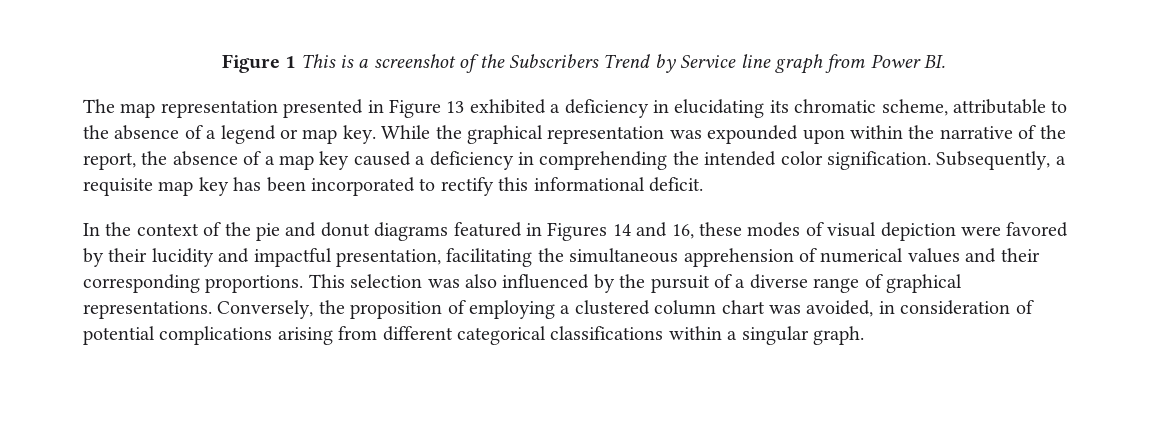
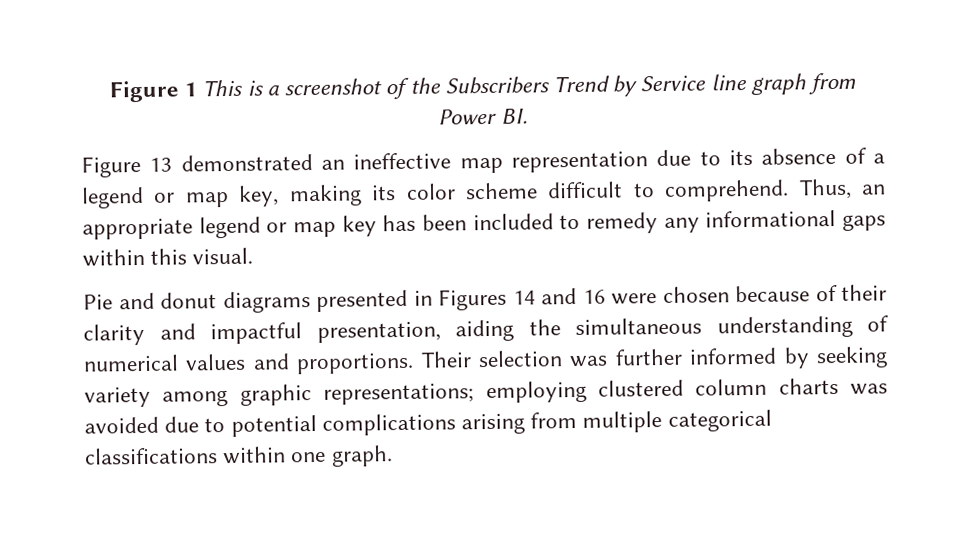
- The map representation presented in Figure 13 exhibited a deficiency in elucidating its chromatic scheme, attributable to the absence of a legend or map key. While the graphical representation was expounded upon within the narrative of the report, the absence of a map key caused a deficiency in comprehending the intended color signification. Subsequently, a requisite map key has been incorporated to rectify this informational deficit.
- In the context of the pie and donut diagrams featured in Figures 14 and 16, these modes of visual depiction were favored by their lucidity and impactful presentation, facilitating the simultaneous apprehension of numerical values and their corresponding proportions. This selection was also influenced by the pursuit of a diverse range of graphical representations. Conversely, the proposition of employing a clustered column chart was avoided, in consideration of potential complications arising from different categorical classifications within a singular graph.
+ Figure 13 demonstrated an ineffective map representation due to its absence of a legend or map key, making its color scheme difficult to comprehend. Thus, an appropriate legend or map key has been included to remedy any informational gaps within this visual.
+ Pie and donut diagrams presented in Figures 14 and 16 were chosen because of their clarity and impactful presentation, aiding the simultaneous understanding of numerical values and proportions. Their selection was further informed by seeking variety among graphic representations; employing clustered column charts was avoided due to potential complications arising from multiple categorical classifications within one graph.

